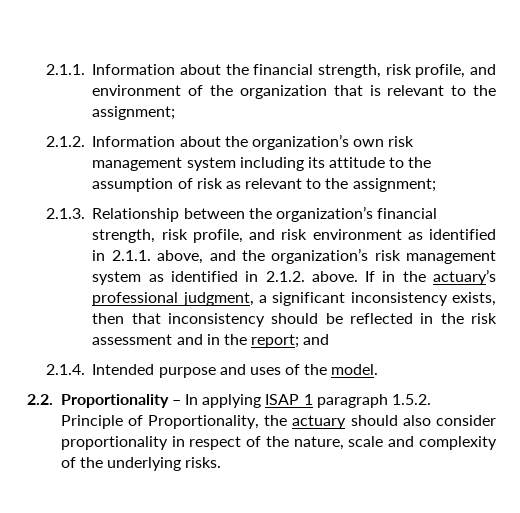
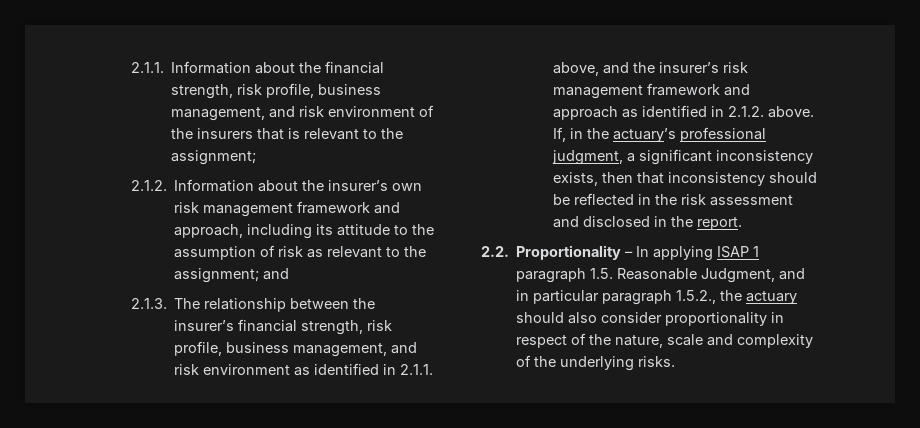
- 2.1.1. Information about the financial strength, risk profile, and environment of the organization that is relevant to the assignment;
+ 2.1.1. Information about the financial strength, risk profile, business management, and risk environment of the insurers that is relevant to the assignment;
- 2.1.2. Information about the organization’s own risk management system including its attitude to the assumption of risk as relevant to the assignment;
+ 2.1.2. Information about the insurer’s own risk management framework and approach, including its attitude to the assumption of risk as relevant to the assignment; and
- 2.1.3. Relationship between the organization’s financial strength, risk profile, and risk environment as identified in 2.1.1. above, and the organization’s risk management system as identified in 2.1.2. above.
+ 2.1.3. The relationship between the insurer’s financial strength, risk profile, business management, and risk environment as identified in 2.1.1. above, and the insurer’s risk management framework and approach as identified in 2.1.2. above.
- If in the actuary’s professional judgment, a significant inconsistency exists, then that inconsistency should be reflected in the risk assessment and in the report; and
- 2.1.4. Intended purpose and uses of the model.
+ If, in the actuary’s professional judgment, a significant inconsistency exists, then that inconsistency should be reflected in the risk assessment and disclosed in the report.
- 2.2. Proportionality – In applying ISAP 1 paragraph 1.5.2. Principle of Proportionality, the actuary should also consider proportionality in respect of the nature, scale and complexity of the underlying risks.
+ 2.2. Proportionality – In applying ISAP 1 paragraph 1.5. Reasonable Judgment, and in particular paragraph 1.5.2., the actuary should also consider proportionality in respect of the nature, scale and complexity of the underlying risks.

